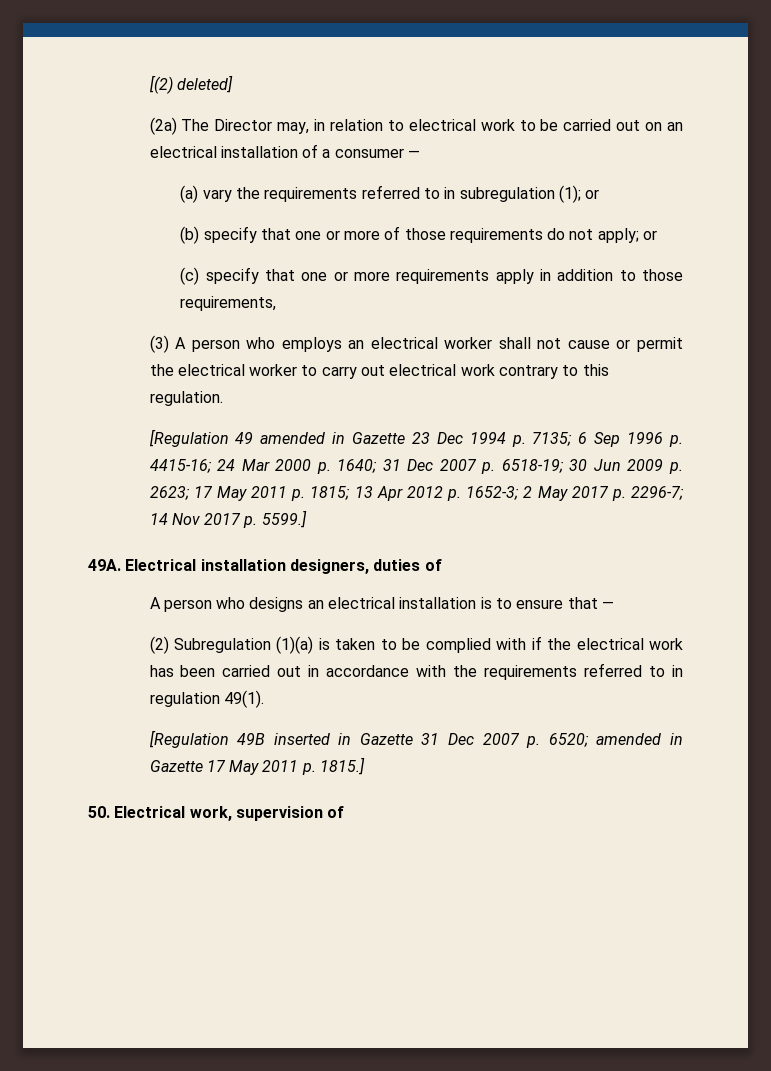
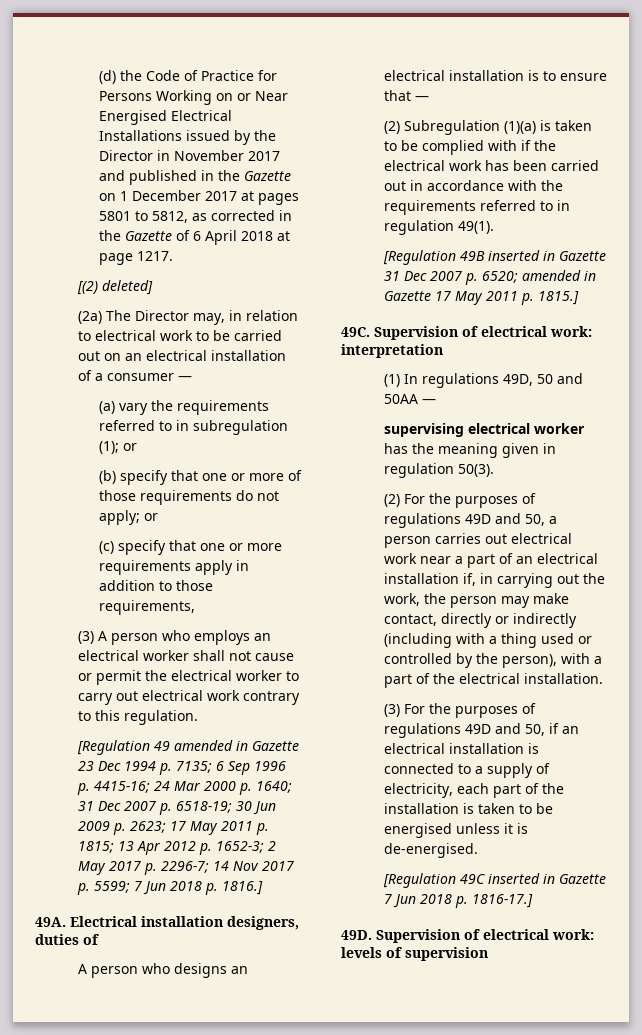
+ (d) the Code of Practice for Persons Working on or Near Energised Electrical Installations issued by the Director in November 2017 and published in the Gazette on 1 December 2017 at pages 5801 to 5812, as corrected in the Gazette of 6 April 2018 at page 1217.
- [Regulation 49 amended in Gazette 23 Dec 1994 p. 7135; 6 Sep 1996 p. 4415-16; 24 Mar 2000 p. 1640; 31 Dec 2007 p. 6518-19; 30 Jun 2009 p. 2623; 17 May 2011 p. 1815; 13 Apr 2012 p. 1652-3; 2 May 2017 p. 2296-7; 14 Nov 2017 p. 5599.]
+ [Regulation 49 amended in Gazette 23 Dec 1994 p. 7135; 6 Sep 1996 p. 4415-16; 24 Mar 2000 p. 1640; 31 Dec 2007 p. 6518-19; 30 Jun 2009 p. 2623; 17 May 2011 p. 1815; 13 Apr 2012 p. 1652-3; 2 May 2017 p. 2296-7; 14 Nov 2017 p. 5599; 7 Jun 2018 p. 1816.]
- 50. Electrical work, supervision of
+ 49C. Supervision of electrical work: interpretation
+ (1) In regulations 49D, 50 and 50AA —
+ supervising electrical worker has the meaning given in regulation 50(3).
+ (2) For the purposes of regulations 49D and 50, a person carries out electrical work near a part of an electrical installation if, in carrying out the work, the person may make contact, directly or indirectly (including with a thing used or controlled by the person), with a part of the electrical installation.
+ (3) For the purposes of regulations 49D and 50, if an electrical installation is connected to a supply of electricity, each part of the installation is taken to be energised unless it is de-energised.
+ [Regulation 49C inserted in Gazette 7 Jun 2018 p. 1816-17.]
+ 49D. Supervision of electrical work: levels of supervision

